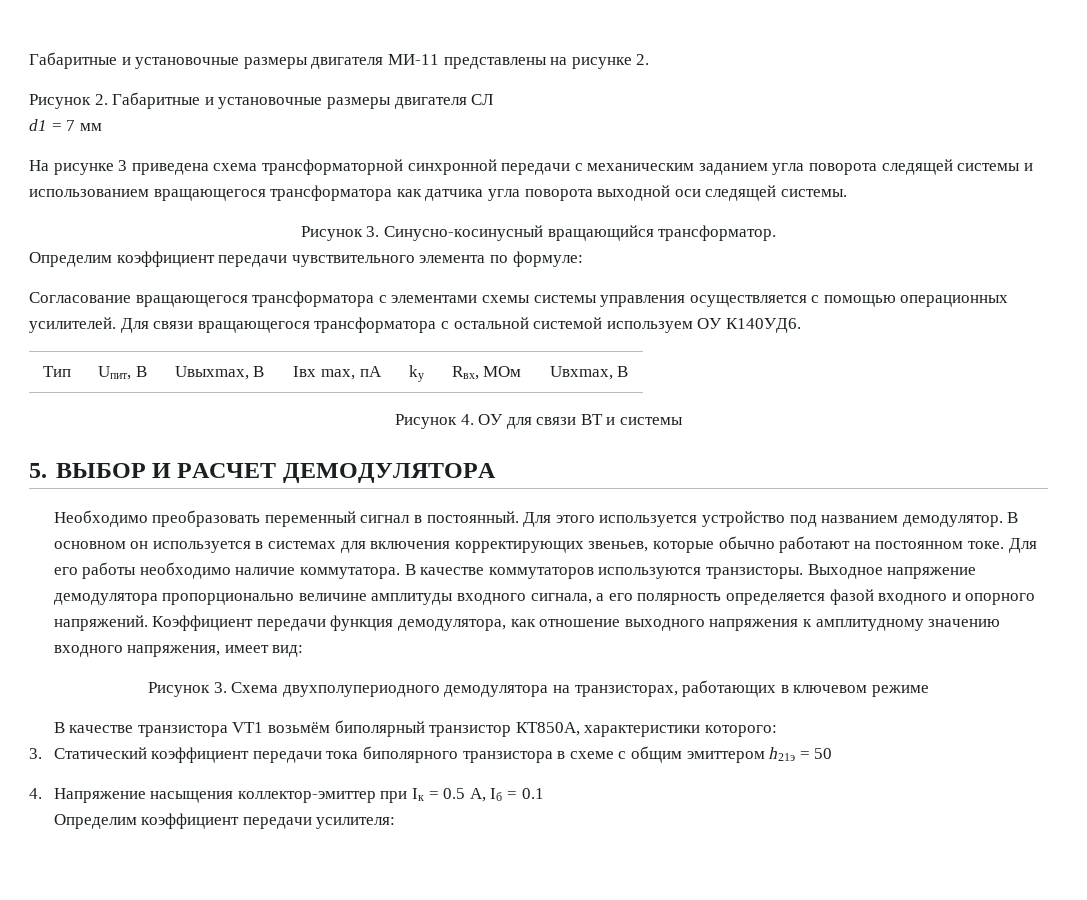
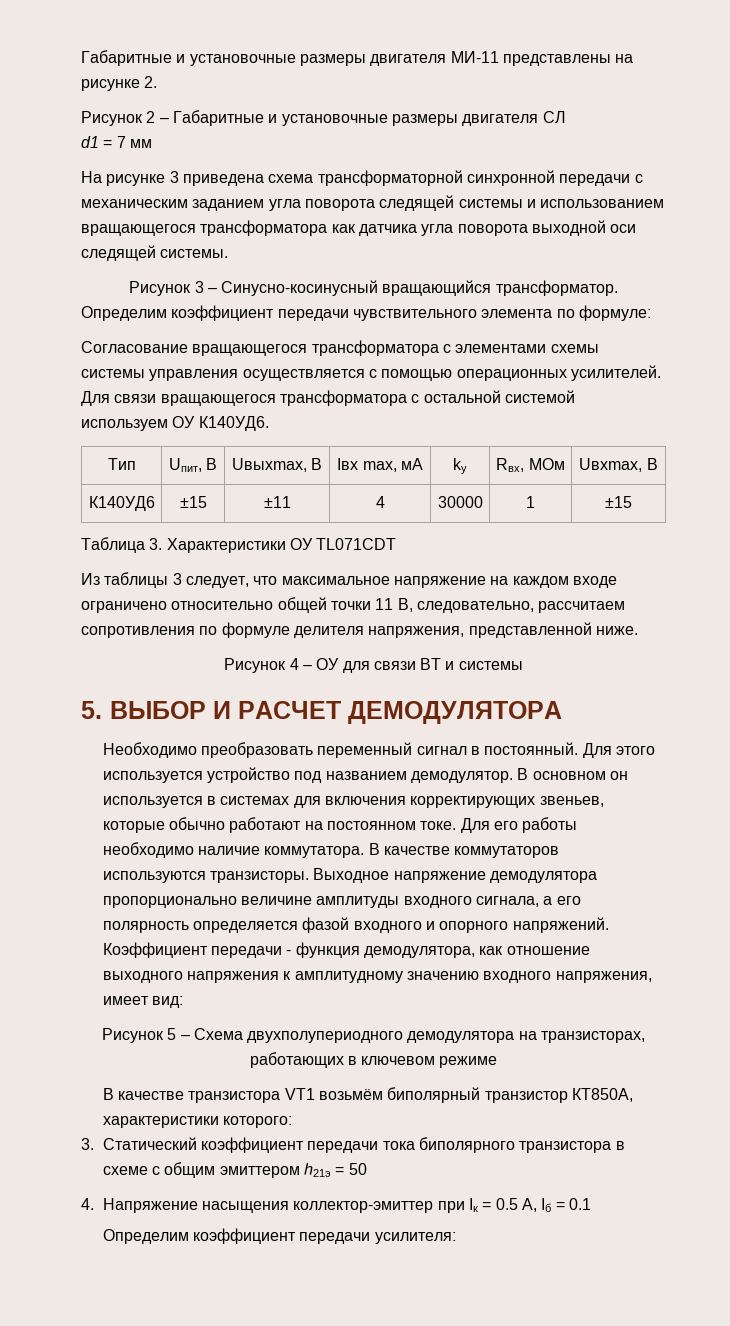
- Рисунок 2. Габаритные и установочные размеры двигателя СЛ
+ Рисунок 2 – Габаритные и установочные размеры двигателя СЛ
- Рисунок 3. Синусно-косинусный вращающийся трансформатор.
+ Рисунок 3 – Синусно-косинусный вращающийся трансформатор.
- Тип | Uпит, В | Uвыхmax, В | Iвх max, пА | kу | Rвх, МОм | Uвхmax, В
+ Тип | Uпит, В | Uвыхmax, В | Iвх max, мА | kу | Rвх, МОм | Uвхmax, В
- Рисунок 4. ОУ для связи ВТ и системы
+ К140УД6 | ±15 | ±11 | 4 | 30000 | 1 | ±15
+ Таблица 3. Характеристики ОУ TL071CDT
+ Из таблицы 3 следует, что максимальное напряжение на каждом входе ограничено относительно общей точки 11 В, следовательно, рассчитаем сопротивления по формуле делителя напряжения, представленной ниже.
+ Рисунок 4 – ОУ для связи ВТ и системы
- Коэффициент передачи функция демодулятора, как отношение выходного напряжения к амплитудному значению входного напряжения, имеет вид:
+ Коэффициент передачи - функция демодулятора, как отношение выходного напряжения к амплитудному значению входного напряжения, имеет вид:
- Рисунок 3. Схема двухполупериодного демодулятора на транзисторах, работающих в ключевом режиме
+ Рисунок 5 – Схема двухполупериодного демодулятора на транзисторах, работающих в ключевом режиме

